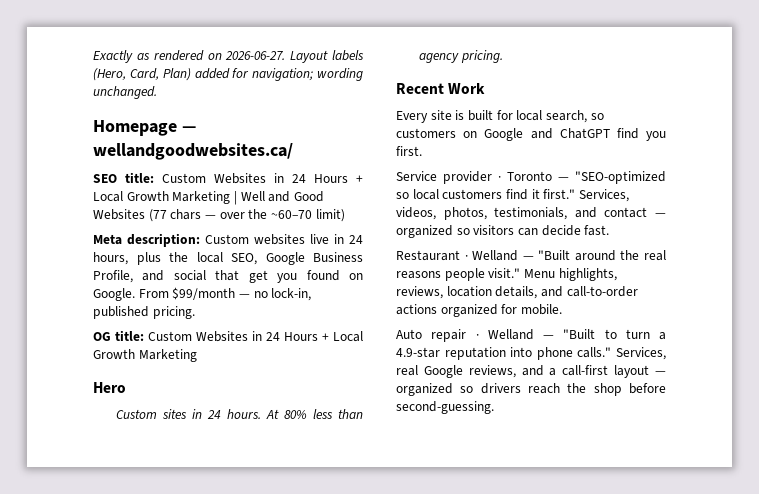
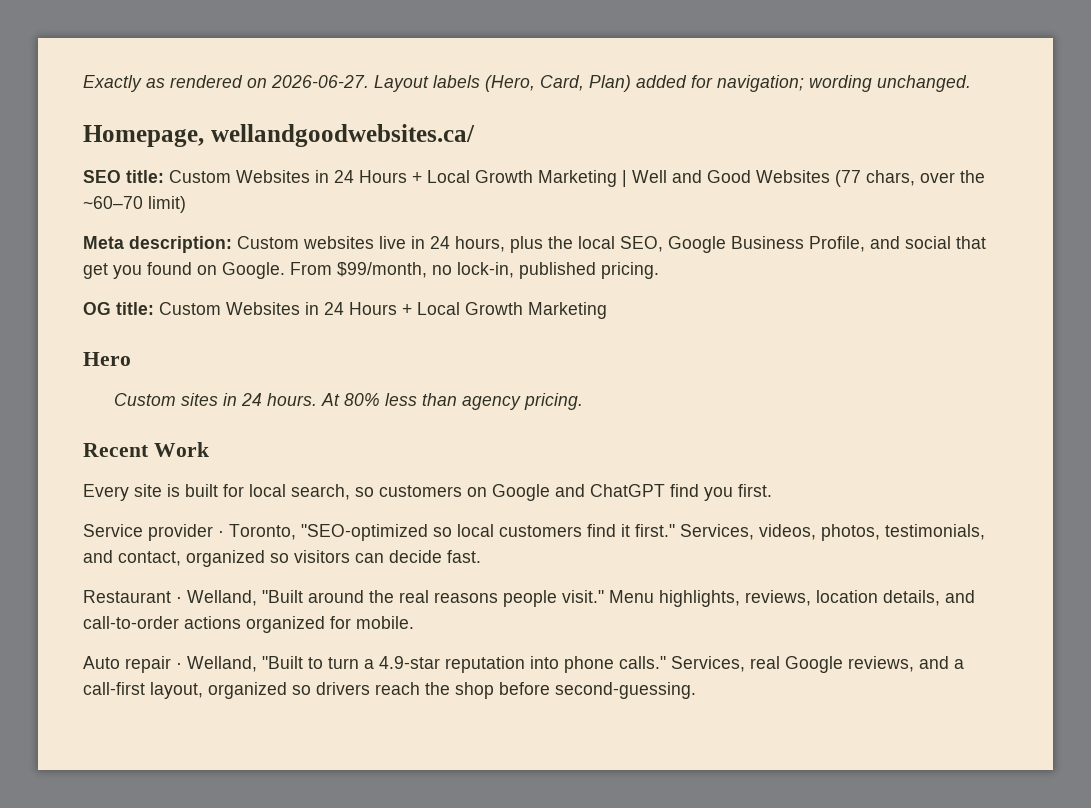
- Homepage — wellandgoodwebsites.ca/
+ Homepage, wellandgoodwebsites.ca/
- SEO title: Custom Websites in 24 Hours + Local Growth Marketing | Well and Good Websites (77 chars — over the ~60–70 limit)
+ SEO title: Custom Websites in 24 Hours + Local Growth Marketing | Well and Good Websites (77 chars, over the ~60–70 limit)
- From $99/month — no lock-in, published pricing.
+ From $99/month, no lock-in, published pricing.
- Service provider · Toronto — "SEO-optimized so local customers find it first."
+ Service provider · Toronto, "SEO-optimized so local customers find it first."
- Services, videos, photos, testimonials, and contact — organized so visitors can decide fast.
+ Services, videos, photos, testimonials, and contact, organized so visitors can decide fast.
- Restaurant · Welland — "Built around the real reasons people visit."
+ Restaurant · Welland, "Built around the real reasons people visit."
- Auto repair · Welland — "Built to turn a 4.9-star reputation into phone calls."
+ Auto repair · Welland, "Built to turn a 4.9-star reputation into phone calls."
- Services, real Google reviews, and a call-first layout — organized so drivers reach the shop before second-guessing.
+ Services, real Google reviews, and a call-first layout, organized so drivers reach the shop before second-guessing.

